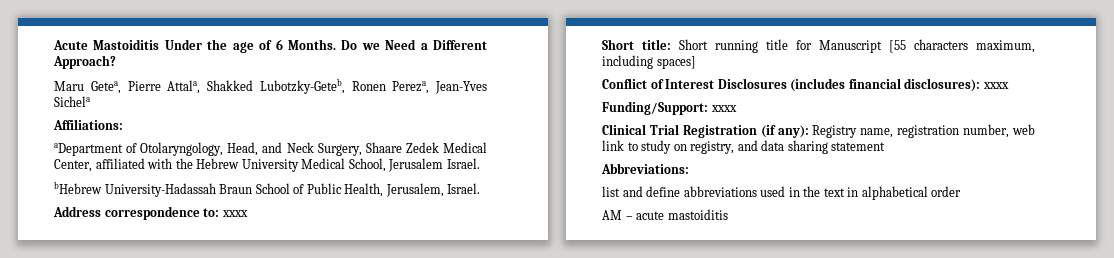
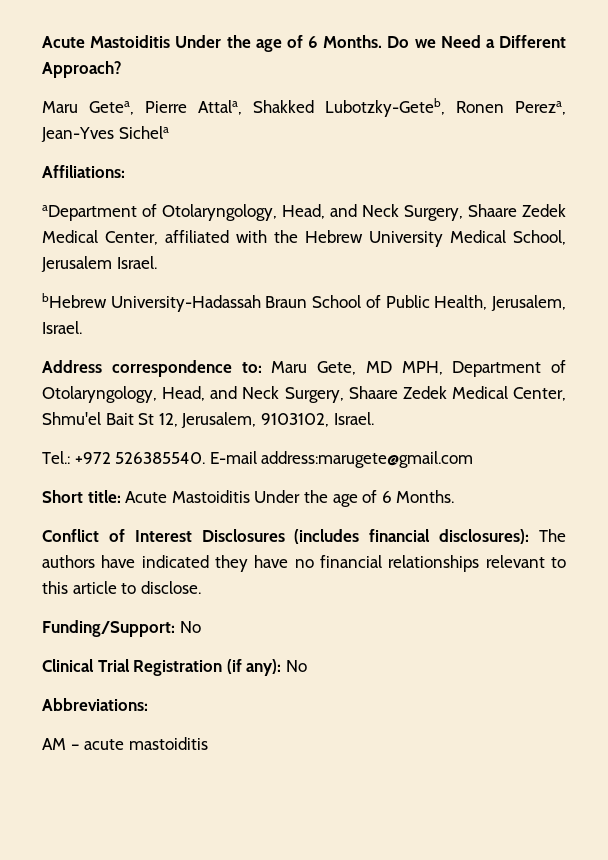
- Address correspondence to: xxxx
- Short title: Short running title for Manuscript [55 characters maximum, including spaces]
+ Address correspondence to: Maru Gete, MD MPH, Department of Otolaryngology, Head, and Neck Surgery, Shaare Zedek Medical Center, Shmu'el Bait St 12, Jerusalem, 9103102, Israel.
+ Tel.: +972 526385540. E-mail address:marugete@gmail.com
+ Short title: Acute Mastoiditis Under the age of 6 Months.
- Conflict of Interest Disclosures (includes financial disclosures): xxxx
+ Conflict of Interest Disclosures (includes financial disclosures): The authors have indicated they have no financial relationships relevant to this article to disclose.
- Funding/Support: xxxx
+ Funding/Support: No
- Clinical Trial Registration (if any): Registry name, registration number, web link to study on registry, and data sharing statement
+ Clinical Trial Registration (if any): No
  Abbreviations:
- list and define abbreviations used in the text in alphabetical order

